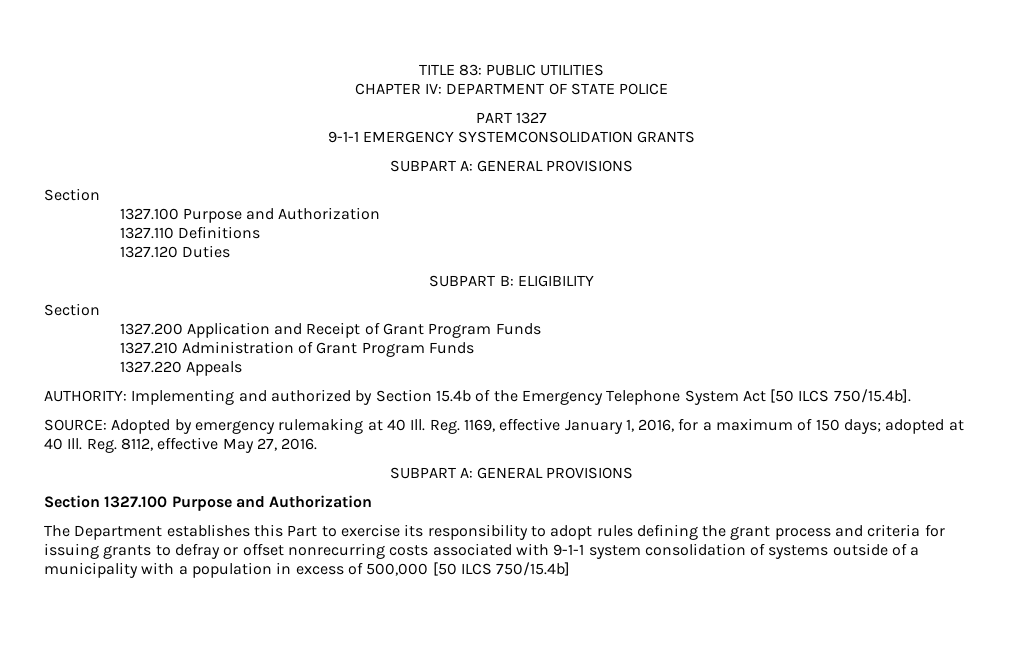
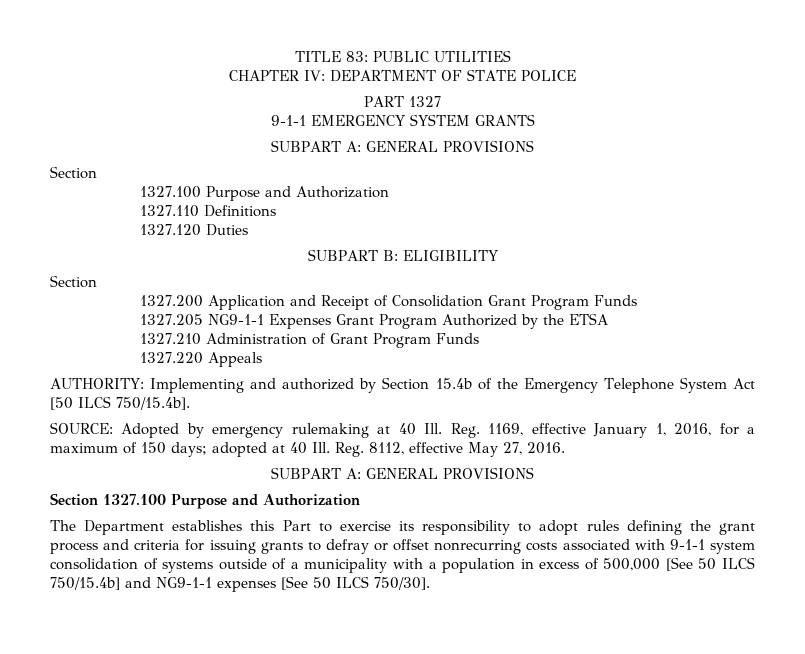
- 9-1-1 EMERGENCY SYSTEMCONSOLIDATION GRANTS
+ 9-1-1 EMERGENCY SYSTEM GRANTS
- 1327.200 Application and Receipt of Grant Program Funds
+ 1327.200 Application and Receipt of Consolidation Grant Program Funds
+ 1327.205 NG9-1-1 Expenses Grant Program Authorized by the ETSA
- The Department establishes this Part to exercise its responsibility to adopt rules defining the grant process and criteria for issuing grants to defray or offset nonrecurring costs associated with 9-1-1 system consolidation of systems outside of a municipality with a population in excess of 500,000 [50 ILCS 750/15.4b]
+ The Department establishes this Part to exercise its responsibility to adopt rules defining the grant process and criteria for issuing grants to defray or offset nonrecurring costs associated with 9-1-1 system consolidation of systems outside of a municipality with a population in excess of 500,000 [See 50 ILCS 750/15.4b] and NG9-1-1 expenses [See 50 ILCS 750/30].

